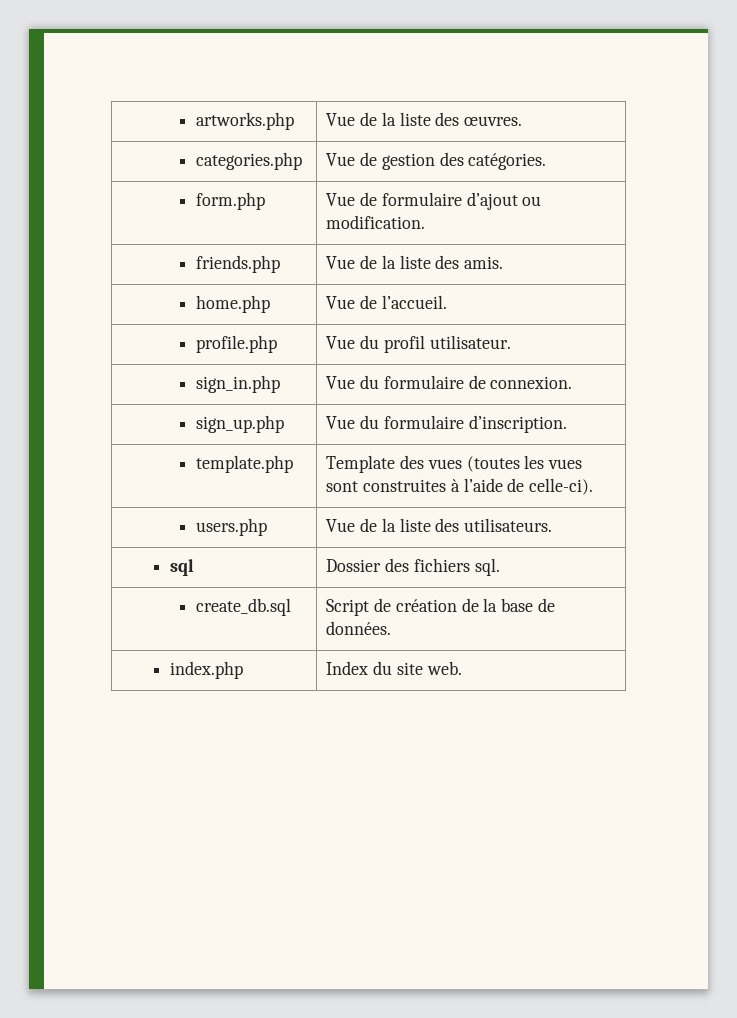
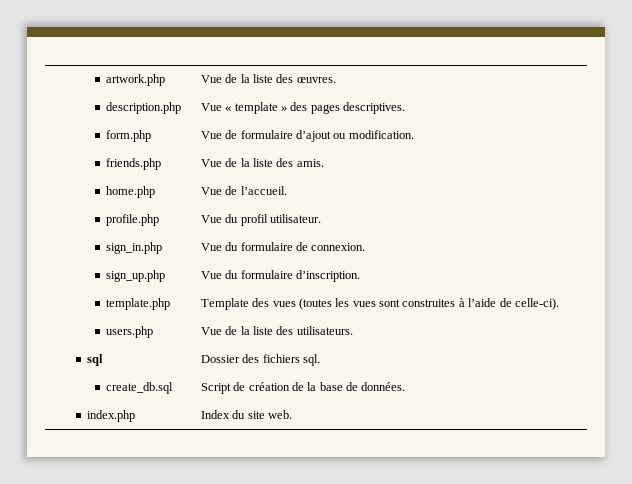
- artworks.php | Vue de la liste des œuvres.
+ artwork.php | Vue de la liste des œuvres.
- categories.php | Vue de gestion des catégories.
+ description.php | Vue « template » des pages descriptives.

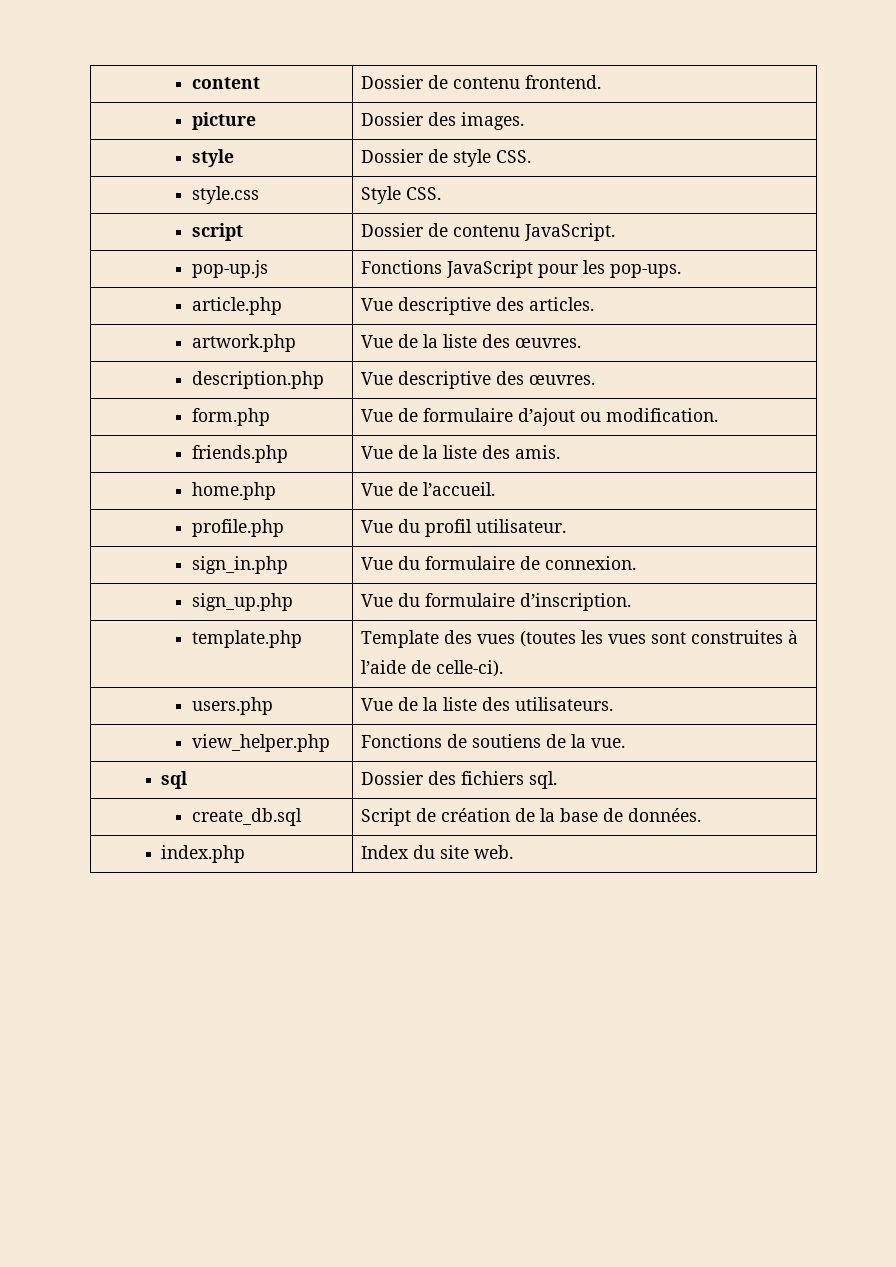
+ content | Dossier de contenu frontend.
+ picture | Dossier des images.
+ style | Dossier de style CSS.
+ style.css | Style CSS.
+ script | Dossier de contenu JavaScript.
+ pop-up.js | Fonctions JavaScript pour les pop-ups.
+ article.php | Vue descriptive des articles.
- description.php | Vue « template » des pages descriptives.
+ description.php | Vue descriptive des œuvres.
+ view_helper.php | Fonctions de soutiens de la vue.

